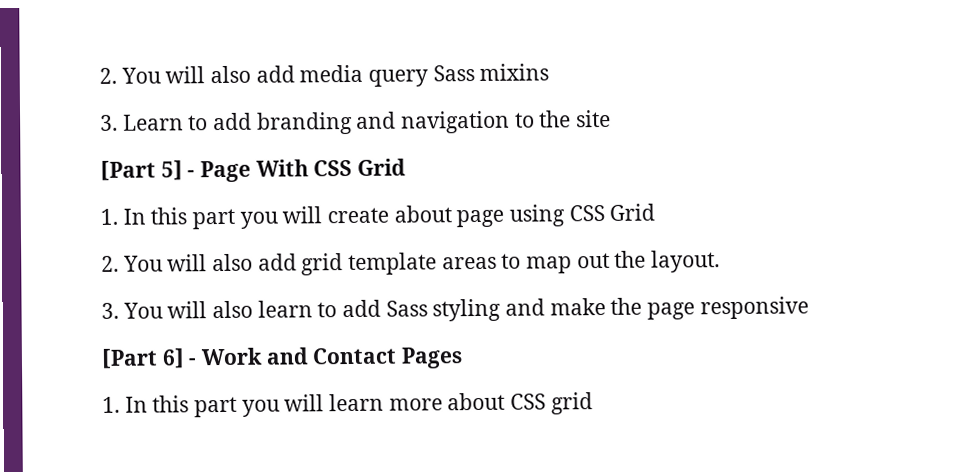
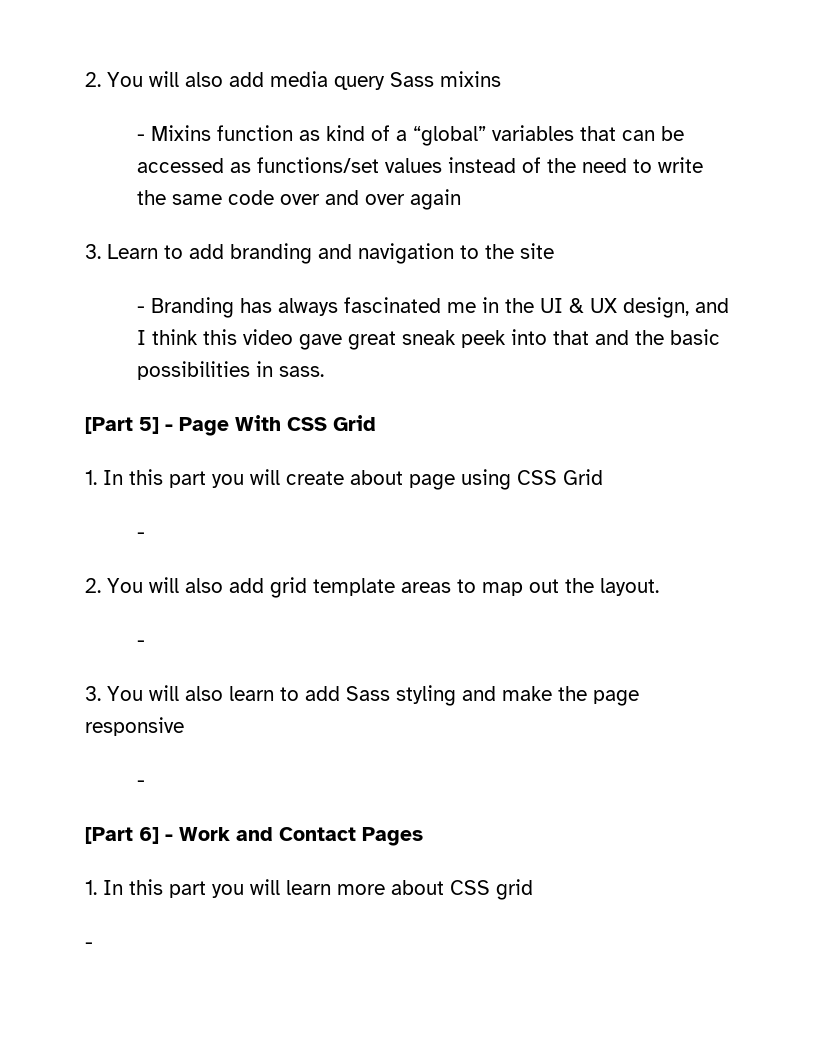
+ - Mixins function as kind of a “global” variables that can be accessed as functions/set values instead of the need to write the same code over and over again
+ - Branding has always fascinated me in the UI & UX design, and I think this video gave great sneak peek into that and the basic possibilities in sass.
  1. In this part you will create about page using CSS Grid
+ -
  2. You will also add grid template areas to map out the layout.
+ -
  3. You will also learn to add Sass styling and make the page responsive
+ -
  1. In this part you will learn more about CSS grid
+ -

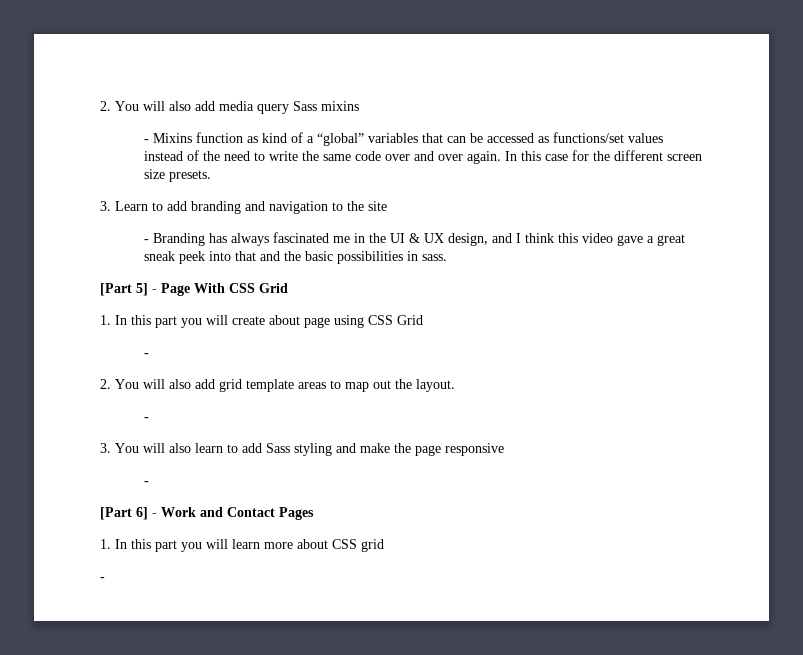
- - Mixins function as kind of a “global” variables that can be accessed as functions/set values instead of the need to write the same code over and over again
+ - Mixins function as kind of a “global” variables that can be accessed as functions/set values instead of the need to write the same code over and over again. In this case for the different screen size presets.
- - Branding has always fascinated me in the UI & UX design, and I think this video gave great sneak peek into that and the basic possibilities in sass.
+ - Branding has always fascinated me in the UI & UX design, and I think this video gave a great sneak peek into that and the basic possibilities in sass.

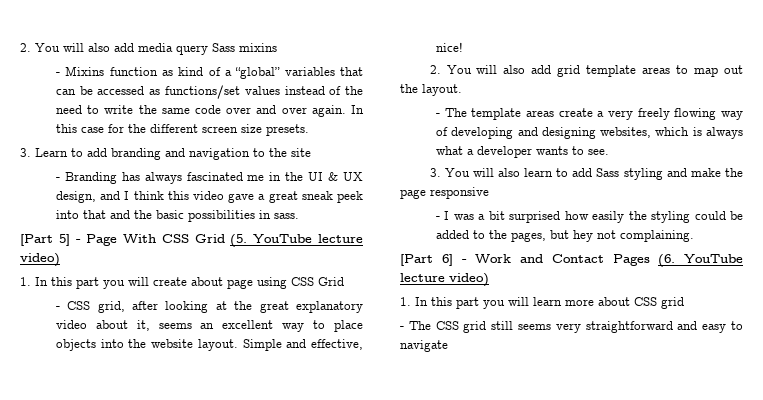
- [Part 5] - Page With CSS Grid
+ [Part 5] - Page With CSS Grid (5. YouTube lecture video)
  1. In this part you will create about page using CSS Grid
- -
+ - CSS grid, after looking at the great explanatory video about it, seems an excellent way to place objects into the website layout. Simple and effective, nice!
  2. You will also add grid template areas to map out the layout.
- -
+ - The template areas create a very freely flowing way of developing and designing websites, which is always what a developer wants to see.
  3. You will also learn to add Sass styling and make the page responsive
- -
+ - I was a bit surprised how easily the styling could be added to the pages, but hey not complaining.
- [Part 6] - Work and Contact Pages
+ [Part 6] - Work and Contact Pages (6. YouTube lecture video)
  1. In this part you will learn more about CSS grid
- -
+ - The CSS grid still seems very straightforward and easy to navigate

